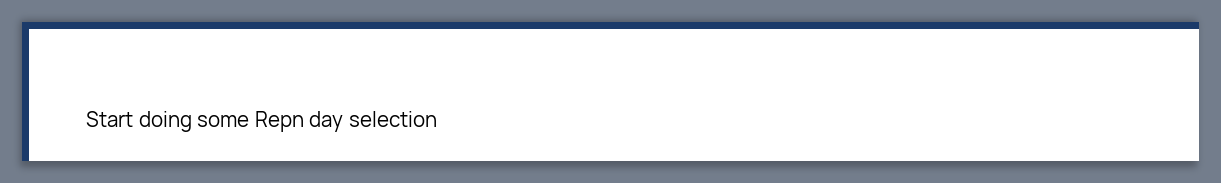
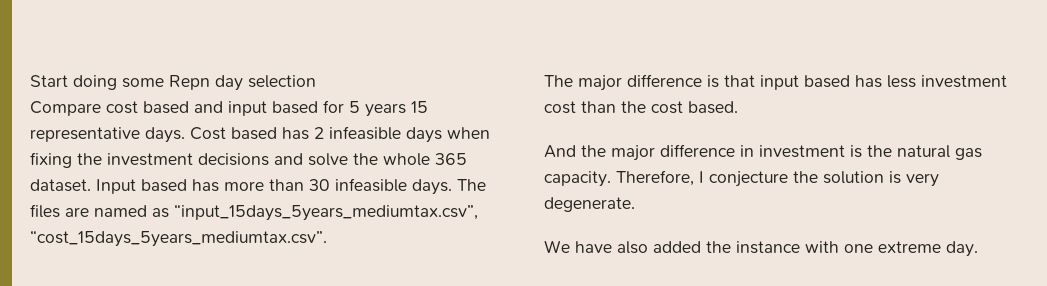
+ Compare cost based and input based for 5 years 15 representative days. Cost based has 2 infeasible days when fixing the investment decisions and solve the whole 365 dataset. Input based has more than 30 infeasible days. The files are named as “input_15days_5years_mediumtax.csv”, “cost_15days_5years_mediumtax.csv”.
+ The major difference is that input based has less investment cost than the cost based.
+ And the major difference in investment is the natural gas capacity. Therefore, I conjecture the solution is very degenerate.
+ We have also added the instance with one extreme day.

